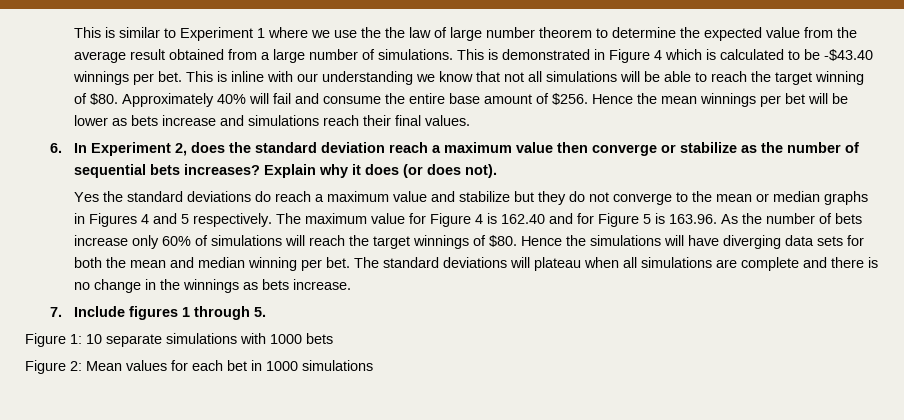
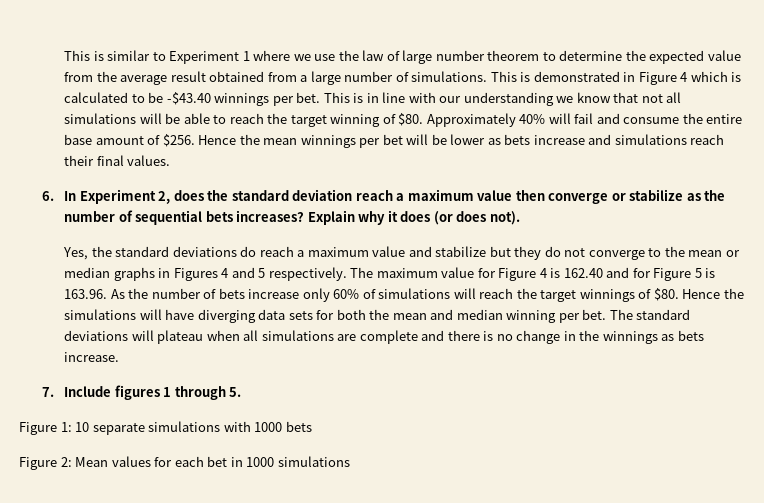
- This is similar to Experiment 1 where we use the the law of large number theorem to determine the expected value from the average result obtained from a large number of simulations.
+ This is similar to Experiment 1 where we use the law of large number theorem to determine the expected value from the average result obtained from a large number of simulations.
- This is inline with our understanding we know that not all simulations will be able to reach the target winning of $80.
+ This is in line with our understanding we know that not all simulations will be able to reach the target winning of $80.
- Yes the standard deviations do reach a maximum value and stabilize but they do not converge to the mean or median graphs in Figures 4 and 5 respectively.
+ Yes, the standard deviations do reach a maximum value and stabilize but they do not converge to the mean or median graphs in Figures 4 and 5 respectively.

